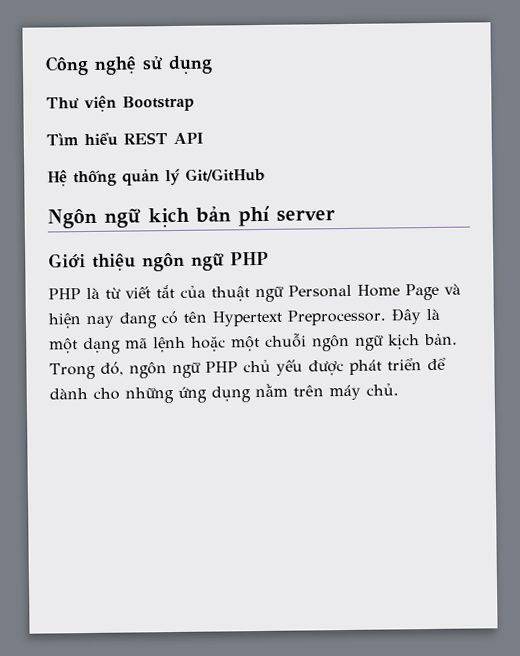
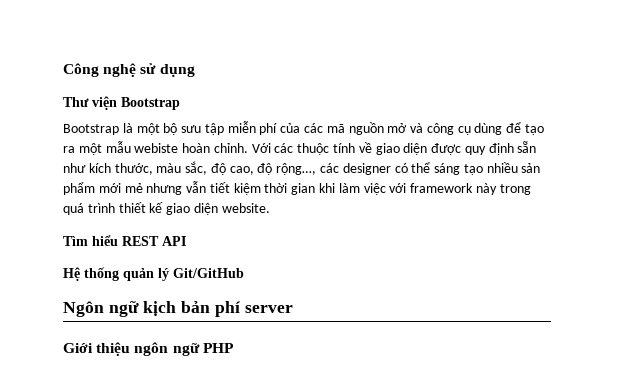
+ Bootstrap là một bộ sưu tập miễn phí của các mã nguồn mở và công cụ dùng để tạo ra một mẫu webiste hoàn chỉnh. Với các thuộc tính về giao diện được quy định sẵn như kích thước, màu sắc, độ cao, độ rộng…, các designer có thể sáng tạo nhiều sản phẩm mới mẻ nhưng vẫn tiết kiệm thời gian khi làm việc với framework này trong quá trình thiết kế giao diện website.
- PHP là từ viết tắt của thuật ngữ Personal Home Page và hiện nay đang có tên Hypertext Preprocessor. Đây là một dạng mã lệnh hoặc một chuỗi ngôn ngữ kịch bản. Trong đó, ngôn ngữ PHP chủ yếu được phát triển để dành cho những ứng dụng nằm trên máy chủ.

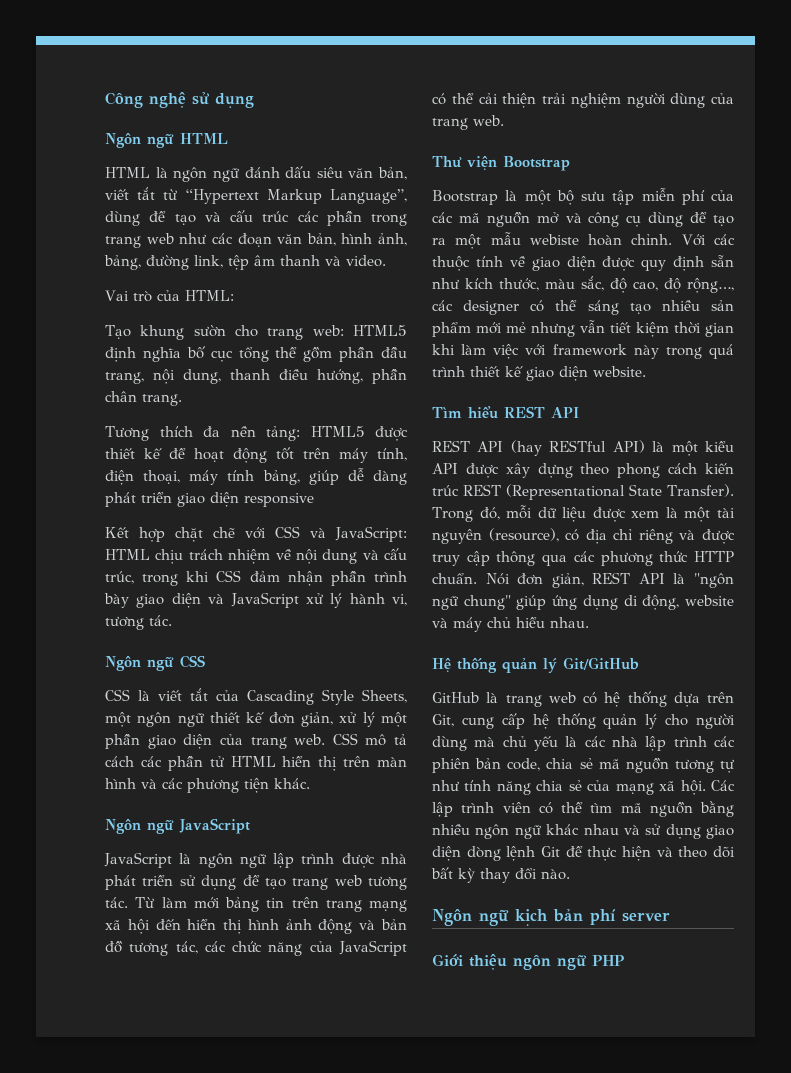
+ Ngôn ngữ HTML
+ HTML là ngôn ngữ đánh dấu siêu văn bản, viết tắt từ “Hypertext Markup Language”, dùng để tạo và cấu trúc các phần trong trang web như các đoạn văn bản, hình ảnh, bảng, đường link, tệp âm thanh và video.
+ Vai trò của HTML:
+ Tạo khung sườn cho trang web: HTML5 định nghĩa bố cục tổng thể gồm phần đầu trang, nội dung, thanh điều hướng, phần chân trang.
+ Tương thích đa nền tảng: HTML5 được thiết kế để hoạt động tốt trên máy tính, điện thoại, máy tính bảng, giúp dễ dàng phát triển giao diện responsive
+ Kết hợp chặt chẽ với CSS và JavaScript: HTML chịu trách nhiệm về nội dung và cấu trúc, trong khi CSS đảm nhận phần trình bày giao diện và JavaScript xử lý hành vi, tương tác.
+ Ngôn ngữ CSS
+ CSS là viết tắt của Cascading Style Sheets, một ngôn ngữ thiết kế đơn giản, xử lý một phần giao diện của trang web. CSS mô tả cách các phần tử HTML hiển thị trên màn hình và các phương tiện khác.
+ Ngôn ngữ JavaScript
+ JavaScript là ngôn ngữ lập trình được nhà phát triển sử dụng để tạo trang web tương tác. Từ làm mới bảng tin trên trang mạng xã hội đến hiển thị hình ảnh động và bản đồ tương tác, các chức năng của JavaScript có thể cải thiện trải nghiệm người dùng của trang web.
+ REST API (hay RESTful API) là một kiểu API được xây dựng theo phong cách kiến trúc REST (Representational State Transfer). Trong đó, mỗi dữ liệu được xem là một tài nguyên (resource), có địa chỉ riêng và được truy cập thông qua các phương thức HTTP chuẩn. Nói đơn giản, REST API là "ngôn ngữ chung" giúp ứng dụng di động, website và máy chủ hiểu nhau.
+ GitHub là trang web có hệ thống dựa trên Git, cung cấp hệ thống quản lý cho người dùng mà chủ yếu là các nhà lập trình các phiên bản code, chia sẻ mã nguồn tương tự như tính năng chia sẻ của mạng xã hội. Các lập trình viên có thể tìm mã nguồn bằng nhiều ngôn ngữ khác nhau và sử dụng giao diện dòng lệnh Git để thực hiện và theo dõi bất kỳ thay đổi nào.

